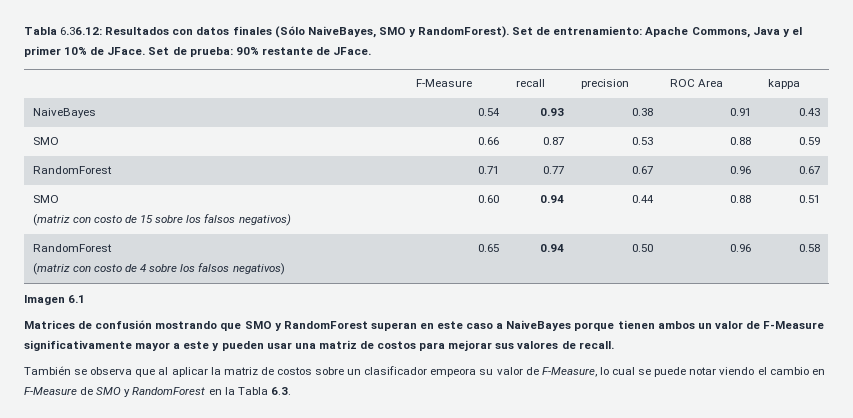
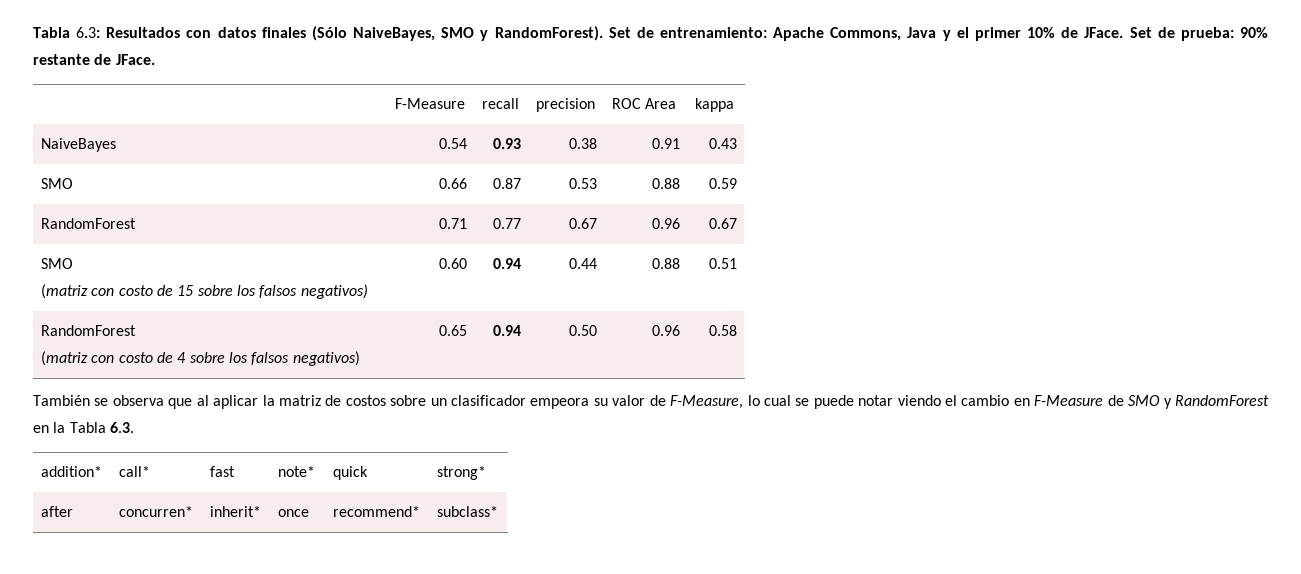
- Tabla 6.36.12: Resultados con datos finales (Sólo NaiveBayes, SMO y RandomForest).
+ Tabla 6.3: Resultados con datos finales (Sólo NaiveBayes, SMO y RandomForest).
- Imagen 6.1
- Matrices de confusión mostrando que SMO y RandomForest superan en este caso a NaiveBayes porque tienen ambos un valor de F-Measure significativamente mayor a este y pueden usar una matriz de costos para mejorar sus valores de recall.
+ addition* | call* | fast | note* | quick | strong*
+ after | concurren* | inherit* | once | recommend* | subclass*

